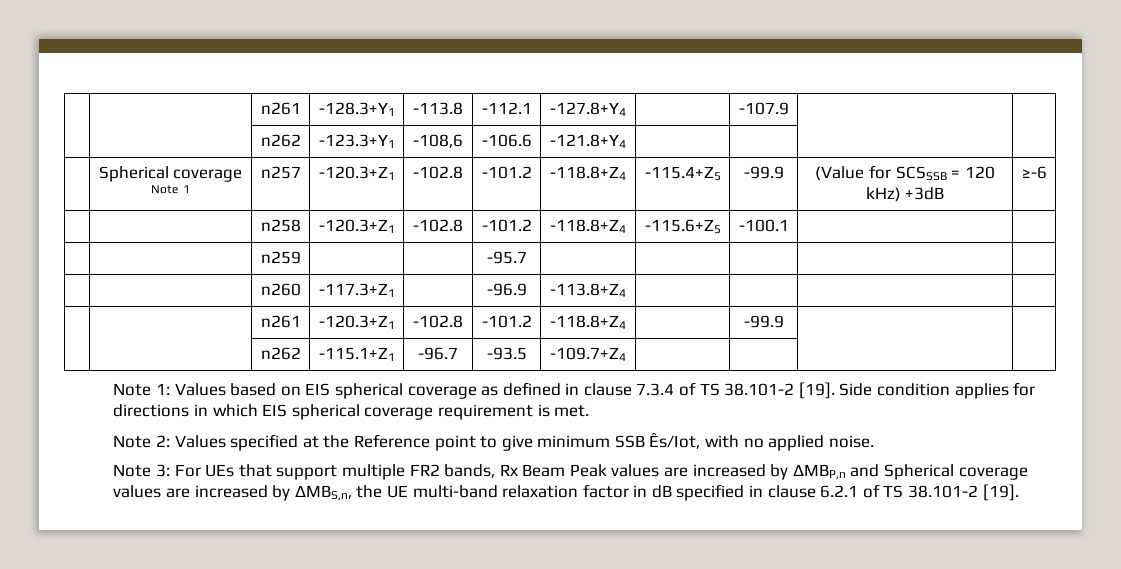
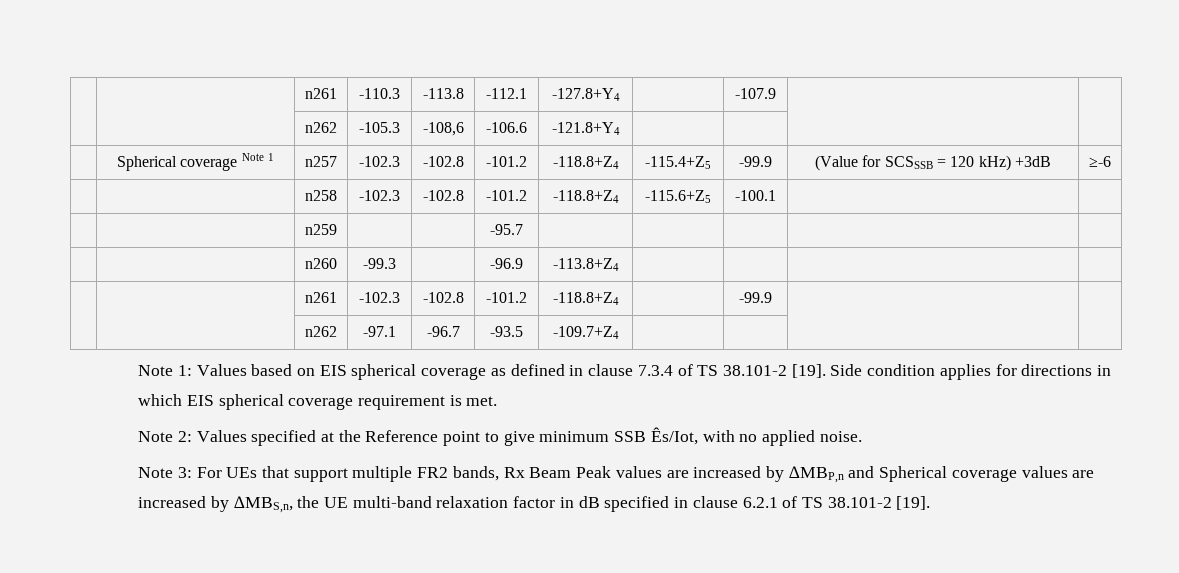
- | | n261 | -128.3+Y1 | -113.8 | -112.1 | -127.8+Y4 | | -107.9 | |
+ | | n261 | -110.3 | -113.8 | -112.1 | -127.8+Y4 | | -107.9 | |
- | | n262 | -123.3+Y1 | -108,6 | -106.6 | -121.8+Y4 | | | |
+ | | n262 | -105.3 | -108,6 | -106.6 | -121.8+Y4 | | | |
- | Spherical coverage Note 1 | n257 | -120.3+Z1 | -102.8 | -101.2 | -118.8+Z4 | -115.4+Z5 | -99.9 | (Value for SCSSSB = 120 kHz) +3dB | ≥-6
+ | Spherical coverage Note 1 | n257 | -102.3 | -102.8 | -101.2 | -118.8+Z4 | -115.4+Z5 | -99.9 | (Value for SCSSSB = 120 kHz) +3dB | ≥-6
- | | n258 | -120.3+Z1 | -102.8 | -101.2 | -118.8+Z4 | -115.6+Z5 | -100.1 | |
+ | | n258 | -102.3 | -102.8 | -101.2 | -118.8+Z4 | -115.6+Z5 | -100.1 | |
- | | n260 | -117.3+Z1 | | -96.9 | -113.8+Z4 | | | |
+ | | n260 | -99.3 | | -96.9 | -113.8+Z4 | | | |
- | | n261 | -120.3+Z1 | -102.8 | -101.2 | -118.8+Z4 | | -99.9 | |
+ | | n261 | -102.3 | -102.8 | -101.2 | -118.8+Z4 | | -99.9 | |
- | | n262 | -115.1+Z1 | -96.7 | -93.5 | -109.7+Z4 | | | |
+ | | n262 | -97.1 | -96.7 | -93.5 | -109.7+Z4 | | | |

